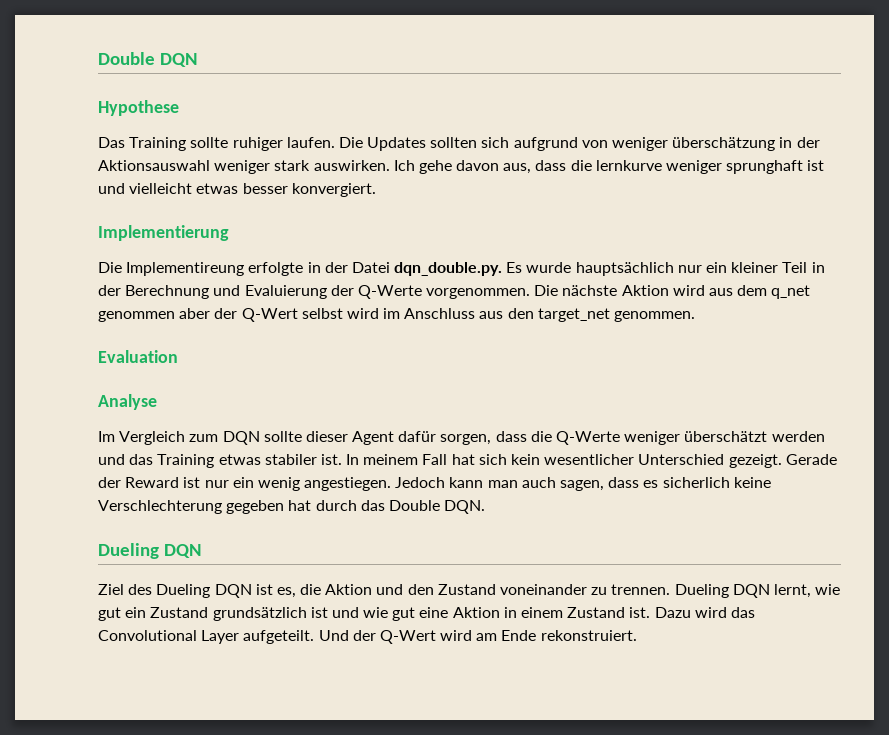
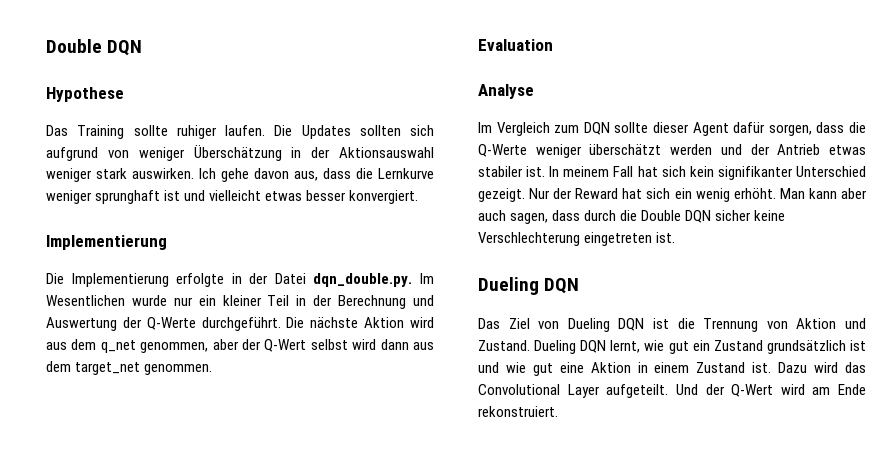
- Die Updates sollten sich aufgrund von weniger überschätzung in der Aktionsauswahl weniger stark auswirken.
+ Die Updates sollten sich aufgrund von weniger Überschätzung in der Aktionsauswahl weniger stark auswirken.
- Ich gehe davon aus, dass die lernkurve weniger sprunghaft ist und vielleicht etwas besser konvergiert.
+ Ich gehe davon aus, dass die Lernkurve weniger sprunghaft ist und vielleicht etwas besser konvergiert.
- Die Implementireung erfolgte in der Datei dqn_double.py. Es wurde hauptsächlich nur ein kleiner Teil in der Berechnung und Evaluierung der Q-Werte vorgenommen.
+ Die Implementierung erfolgte in der Datei dqn_double.py. Im Wesentlichen wurde nur ein kleiner Teil in der Berechnung und Auswertung der Q-Werte durchgeführt.
- Die nächste Aktion wird aus dem q_net genommen aber der Q-Wert selbst wird im Anschluss aus den target_net genommen.
+ Die nächste Aktion wird aus dem q_net genommen, aber der Q-Wert selbst wird dann aus dem target_net genommen.
- Im Vergleich zum DQN sollte dieser Agent dafür sorgen, dass die Q-Werte weniger überschätzt werden und das Training etwas stabiler ist.
+ Im Vergleich zum DQN sollte dieser Agent dafür sorgen, dass die Q-Werte weniger überschätzt werden und der Antrieb etwas stabiler ist.
- In meinem Fall hat sich kein wesentlicher Unterschied gezeigt.
+ In meinem Fall hat sich kein signifikanter Unterschied gezeigt.
- Gerade der Reward ist nur ein wenig angestiegen. Jedoch kann man auch sagen, dass es sicherlich keine Verschlechterung gegeben hat durch das Double DQN.
+ Nur der Reward hat sich ein wenig erhöht. Man kann aber auch sagen, dass durch die Double DQN sicher keine Verschlechterung eingetreten ist.
  Dueling DQN
- Ziel des Dueling DQN ist es, die Aktion und den Zustand voneinander zu trennen.
+ Das Ziel von Dueling DQN ist die Trennung von Aktion und Zustand.

